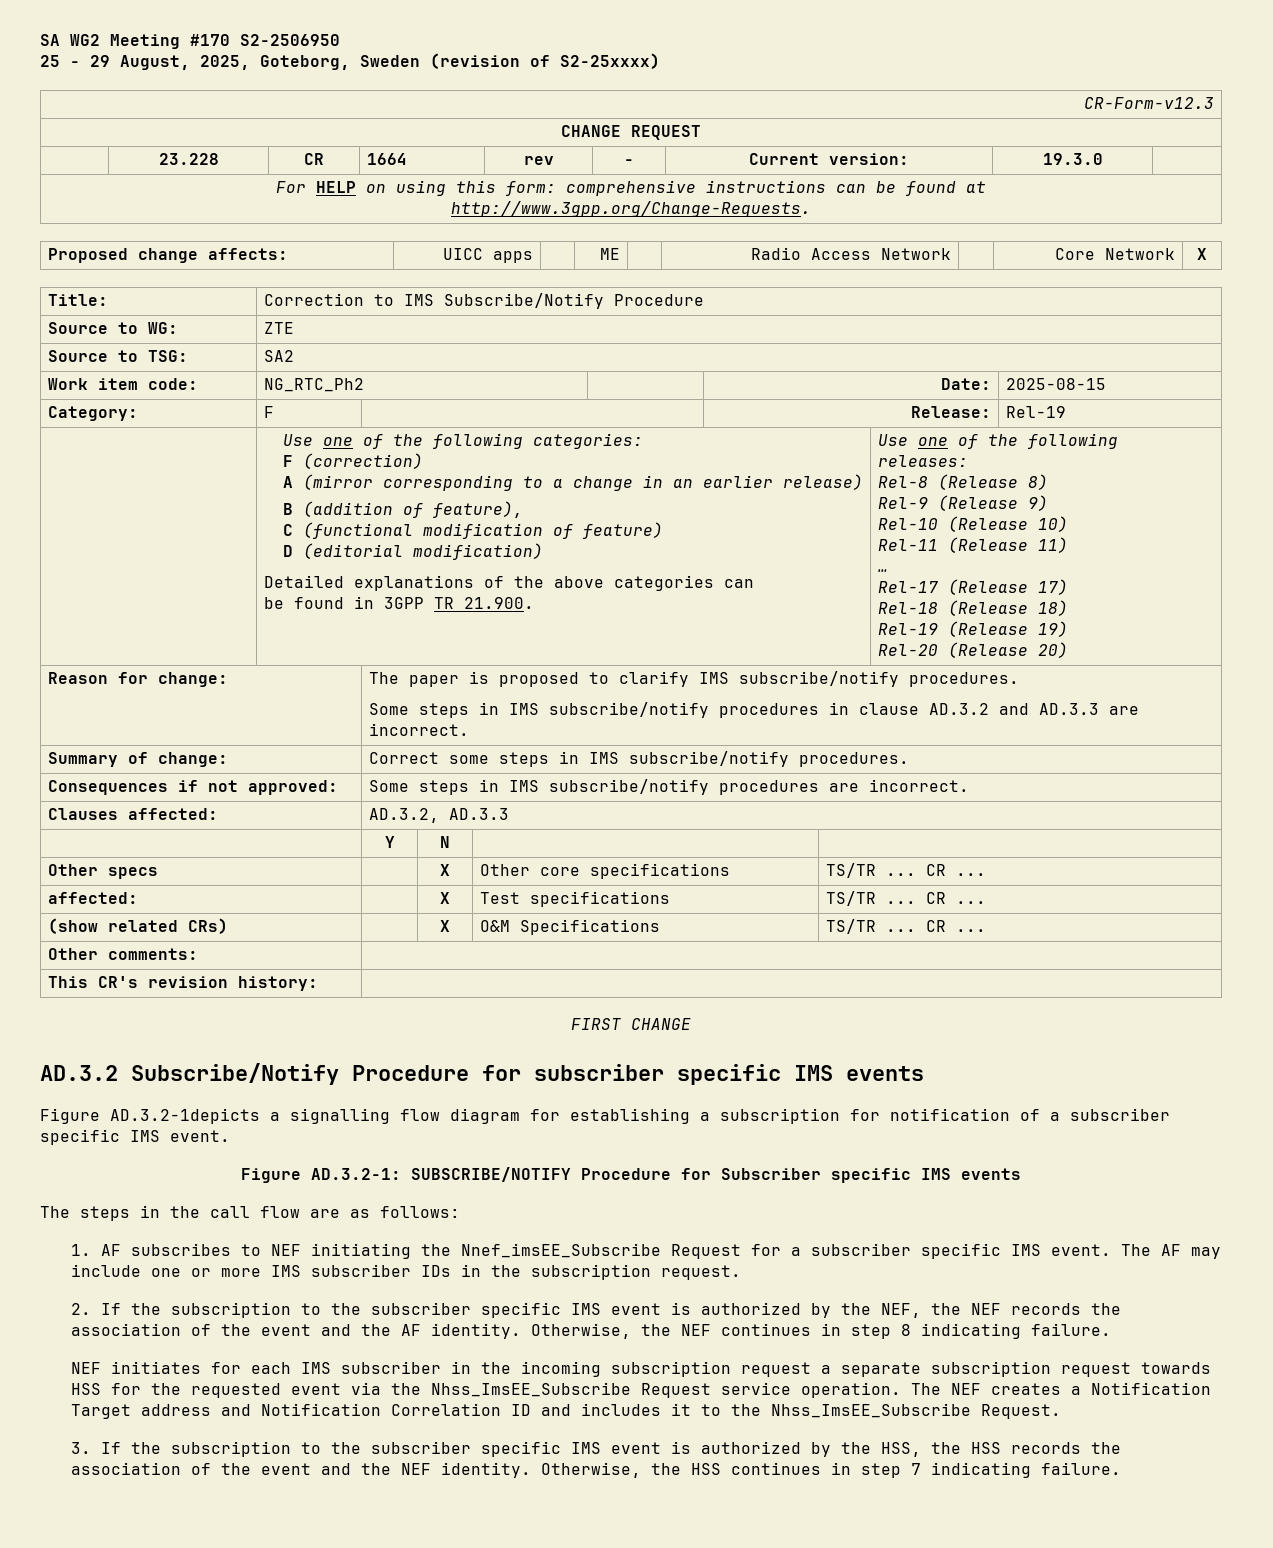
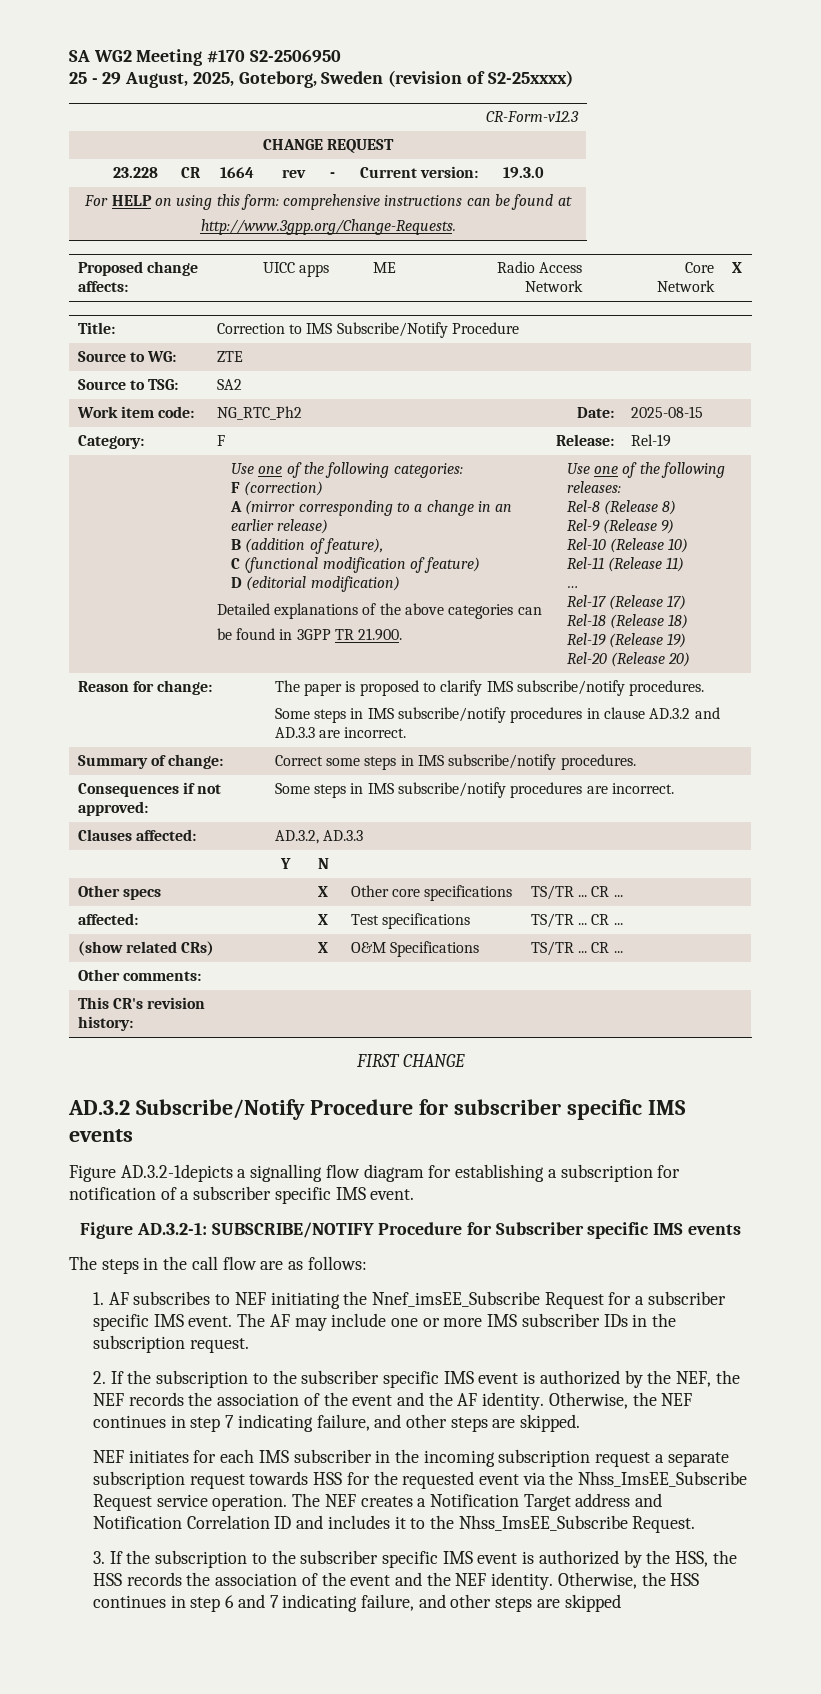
- Otherwise, the NEF continues in step 8 indicating failure.
+ Otherwise, the NEF continues in step 7 indicating failure, and other steps are skipped.
- Otherwise, the HSS continues in step 7 indicating failure.
+ Otherwise, the HSS continues in step 6 and 7 indicating failure, and other steps are skipped

